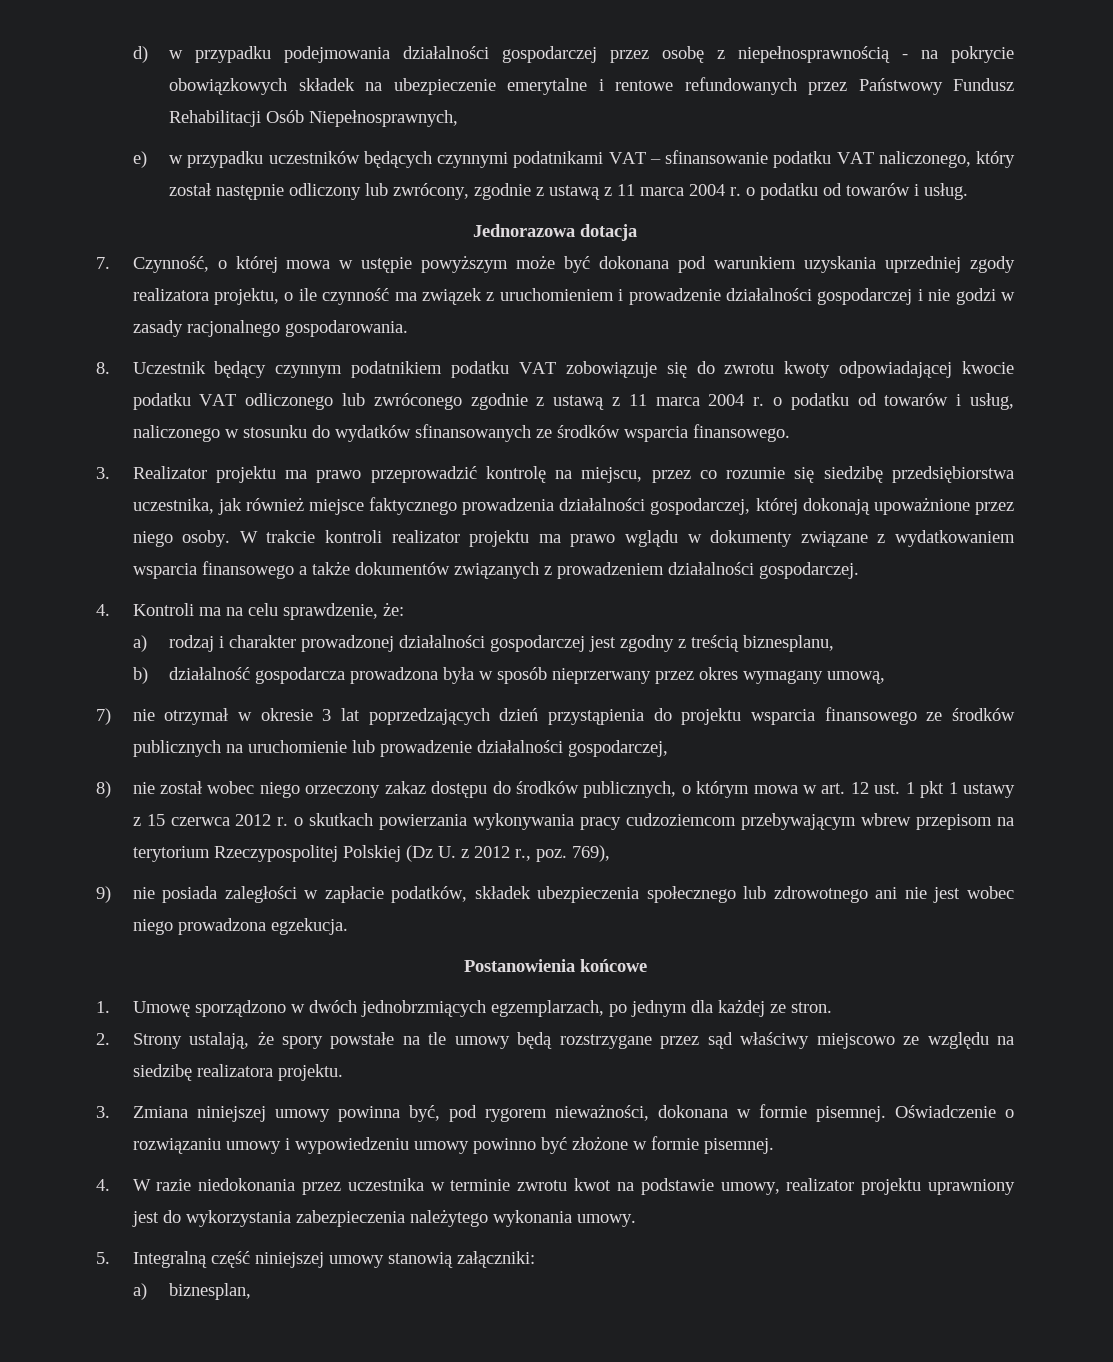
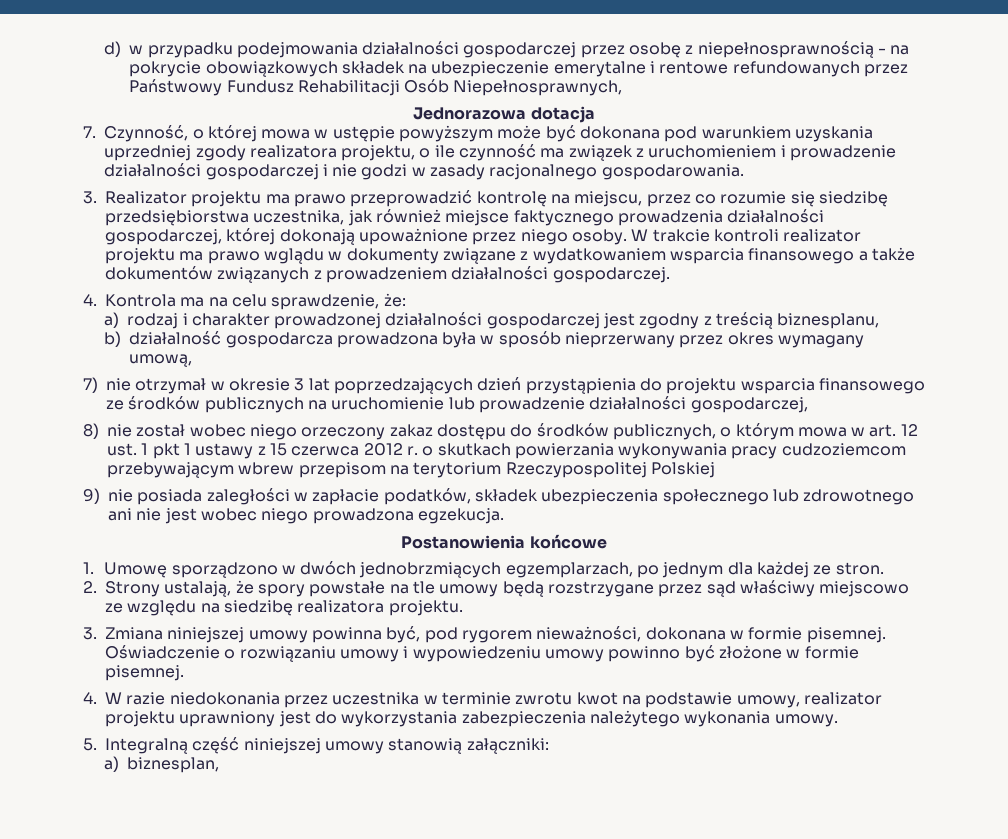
- e) w przypadku uczestników będących czynnymi podatnikami VAT – sfinansowanie podatku VAT naliczonego, który został następnie odliczony lub zwrócony, zgodnie z ustawą z 11 marca 2004 r. o podatku od towarów i usług.
- 8. Uczestnik będący czynnym podatnikiem podatku VAT zobowiązuje się do zwrotu kwoty odpowiadającej kwocie podatku VAT odliczonego lub zwróconego zgodnie z ustawą z 11 marca 2004 r. o podatku od towarów i usług, naliczonego w stosunku do wydatków sfinansowanych ze środków wsparcia finansowego.
- 4. Kontroli ma na celu sprawdzenie, że:
+ 4. Kontrola ma na celu sprawdzenie, że:
- 8) nie został wobec niego orzeczony zakaz dostępu do środków publicznych, o którym mowa w art. 12 ust. 1 pkt 1 ustawy z 15 czerwca 2012 r. o skutkach powierzania wykonywania pracy cudzoziemcom przebywającym wbrew przepisom na terytorium Rzeczypospolitej Polskiej (Dz U. z 2012 r., poz. 769),
+ 8) nie został wobec niego orzeczony zakaz dostępu do środków publicznych, o którym mowa w art. 12 ust. 1 pkt 1 ustawy z 15 czerwca 2012 r. o skutkach powierzania wykonywania pracy cudzoziemcom przebywającym wbrew przepisom na terytorium Rzeczypospolitej Polskiej

